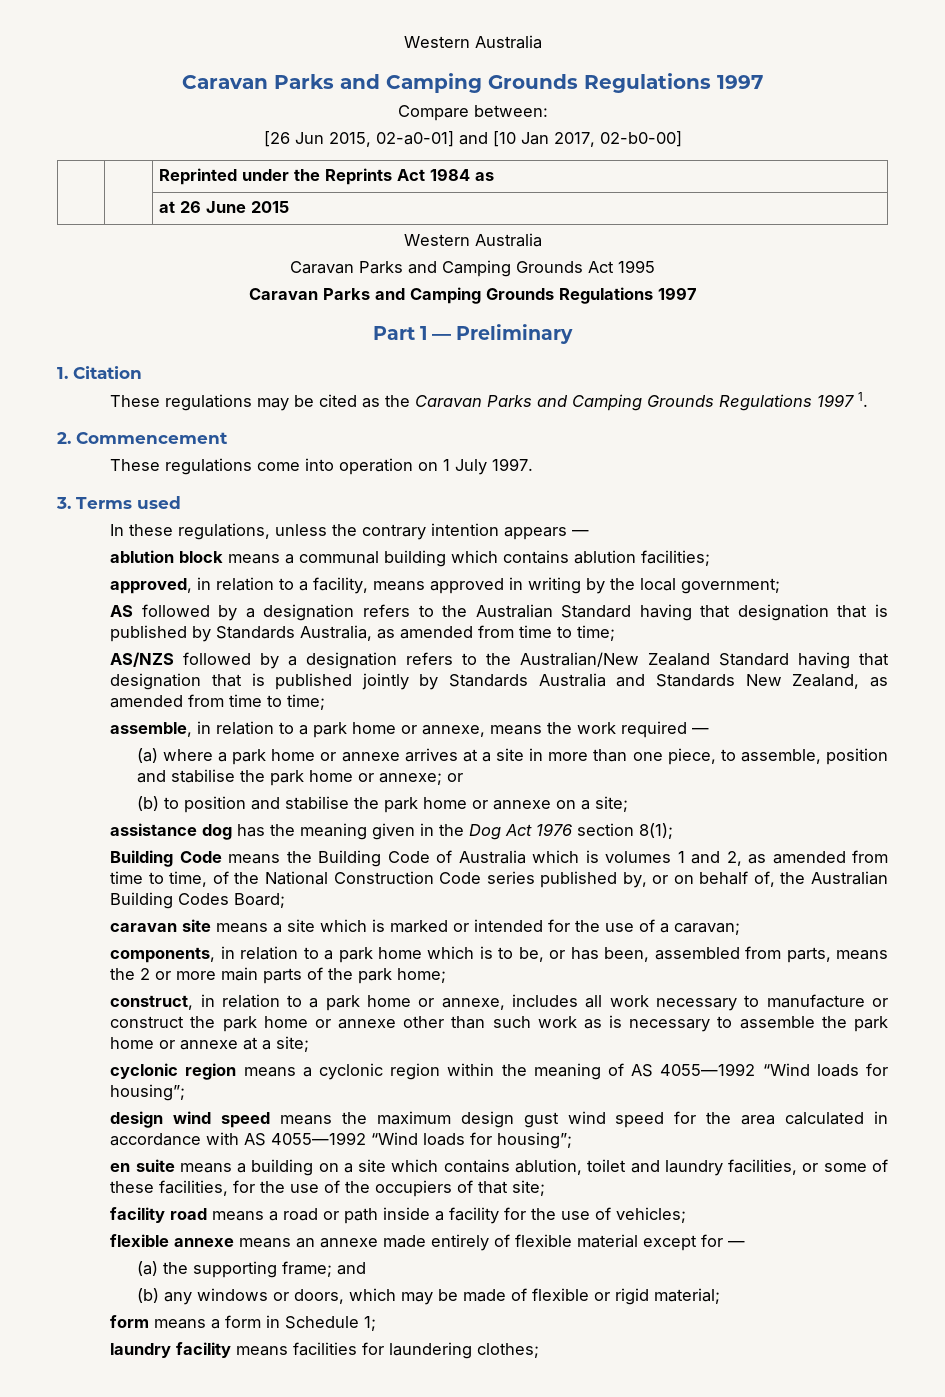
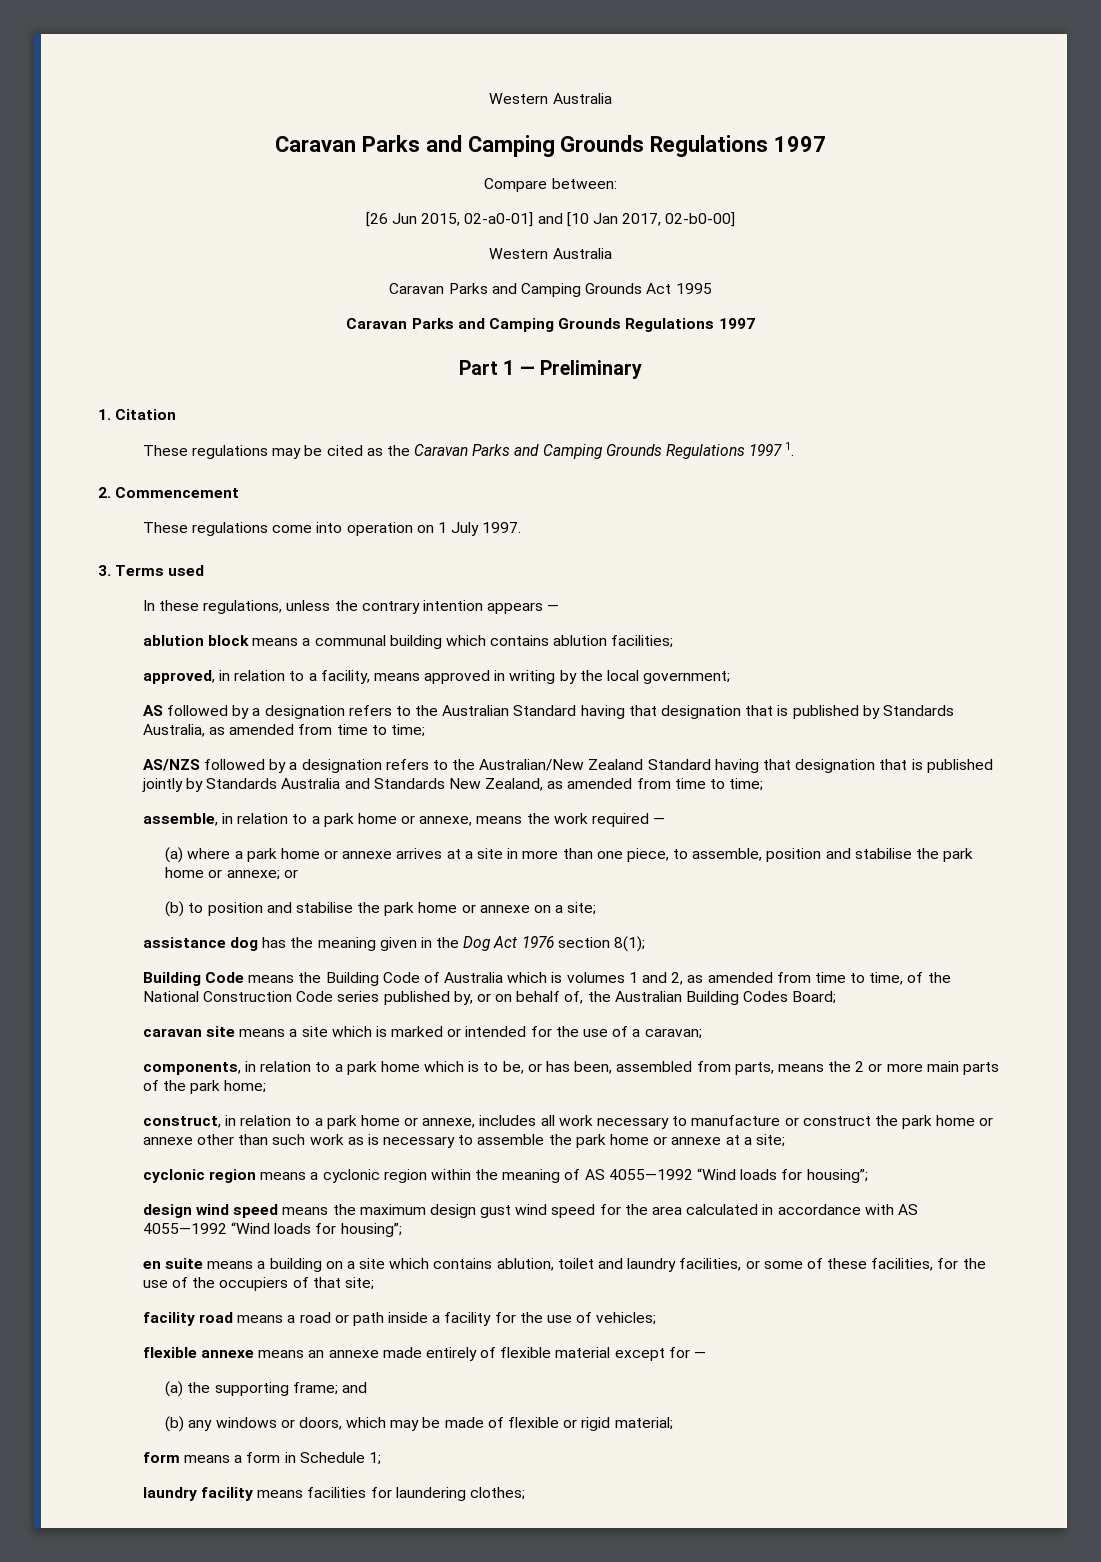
- | | Reprinted under the Reprints Act 1984 as
- | | at 26 June 2015

